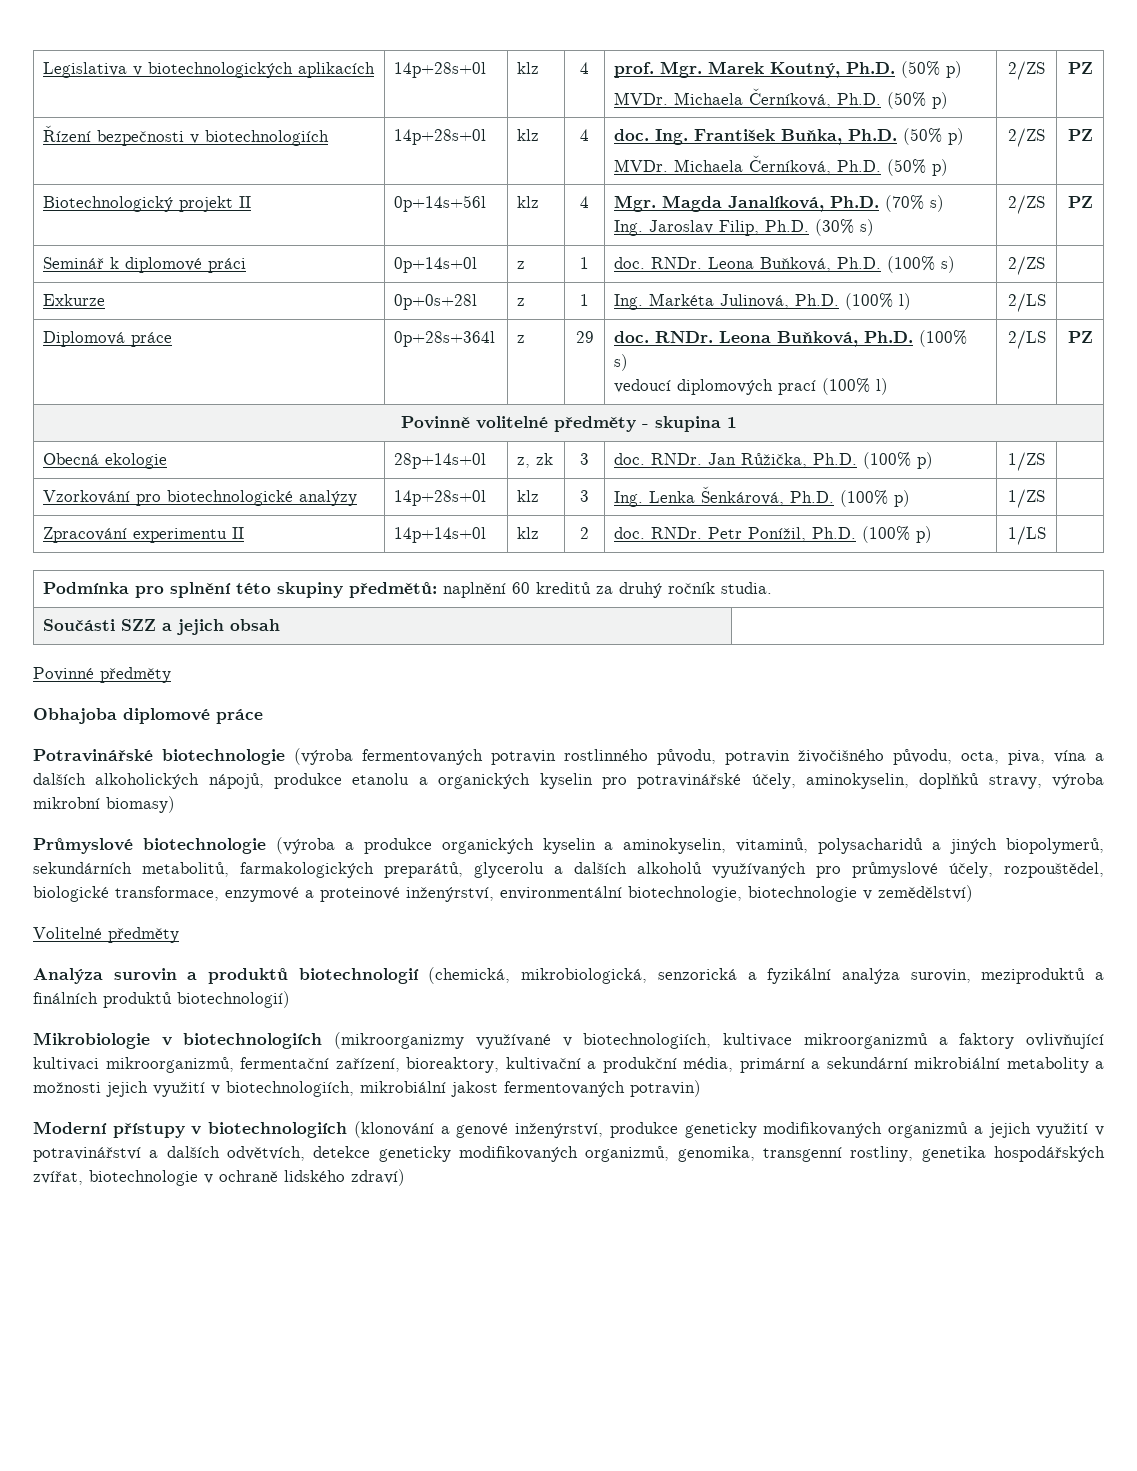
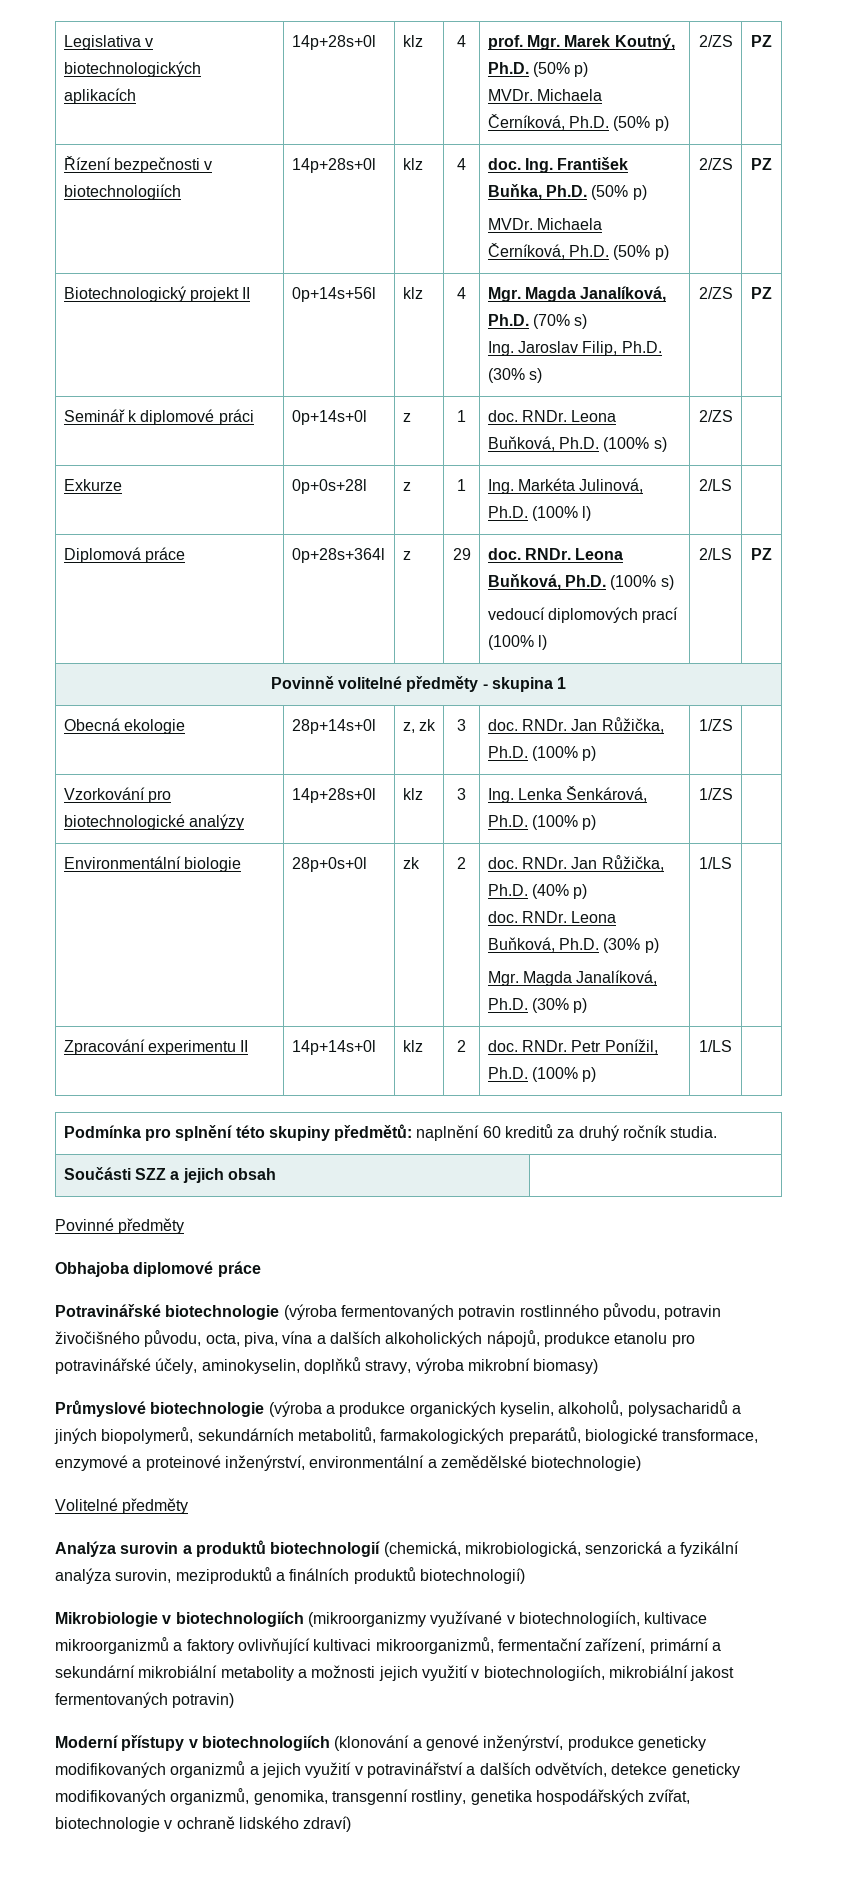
+ Environmentální biologie | 28p+0s+0l | zk | 2 | doc. RNDr. Jan Růžička, Ph.D. (40% p)
+ doc. RNDr. Leona Buňková, Ph.D. (30% p)
+ Mgr. Magda Janalíková, Ph.D. (30% p) | 1/LS |
- Potravinářské biotechnologie (výroba fermentovaných potravin rostlinného původu, potravin živočišného původu, octa, piva, vína a dalších alkoholických nápojů, produkce etanolu a organických kyselin pro potravinářské účely, aminokyselin, doplňků stravy, výroba mikrobní biomasy)
+ Potravinářské biotechnologie (výroba fermentovaných potravin rostlinného původu, potravin živočišného původu, octa, piva, vína a dalších alkoholických nápojů, produkce etanolu pro potravinářské účely, aminokyselin, doplňků stravy, výroba mikrobní biomasy)
- Průmyslové biotechnologie (výroba a produkce organických kyselin a aminokyselin, vitaminů, polysacharidů a jiných biopolymerů, sekundárních metabolitů, farmakologických preparátů, glycerolu a dalších alkoholů využívaných pro průmyslové účely, rozpouštědel, biologické transformace, enzymové a proteinové inženýrství, environmentální biotechnologie, biotechnologie v zemědělství)
+ Průmyslové biotechnologie (výroba a produkce organických kyselin, alkoholů, polysacharidů a jiných biopolymerů, sekundárních metabolitů, farmakologických preparátů, biologické transformace, enzymové a proteinové inženýrství, environmentální a zemědělské biotechnologie)
- Mikrobiologie v biotechnologiích (mikroorganizmy využívané v biotechnologiích, kultivace mikroorganizmů a faktory ovlivňující kultivaci mikroorganizmů, fermentační zařízení, bioreaktory, kultivační a produkční média, primární a sekundární mikrobiální metabolity a možnosti jejich využití v biotechnologiích, mikrobiální jakost fermentovaných potravin)
+ Mikrobiologie v biotechnologiích (mikroorganizmy využívané v biotechnologiích, kultivace mikroorganizmů a faktory ovlivňující kultivaci mikroorganizmů, fermentační zařízení, primární a sekundární mikrobiální metabolity a možnosti jejich využití v biotechnologiích, mikrobiální jakost fermentovaných potravin)

